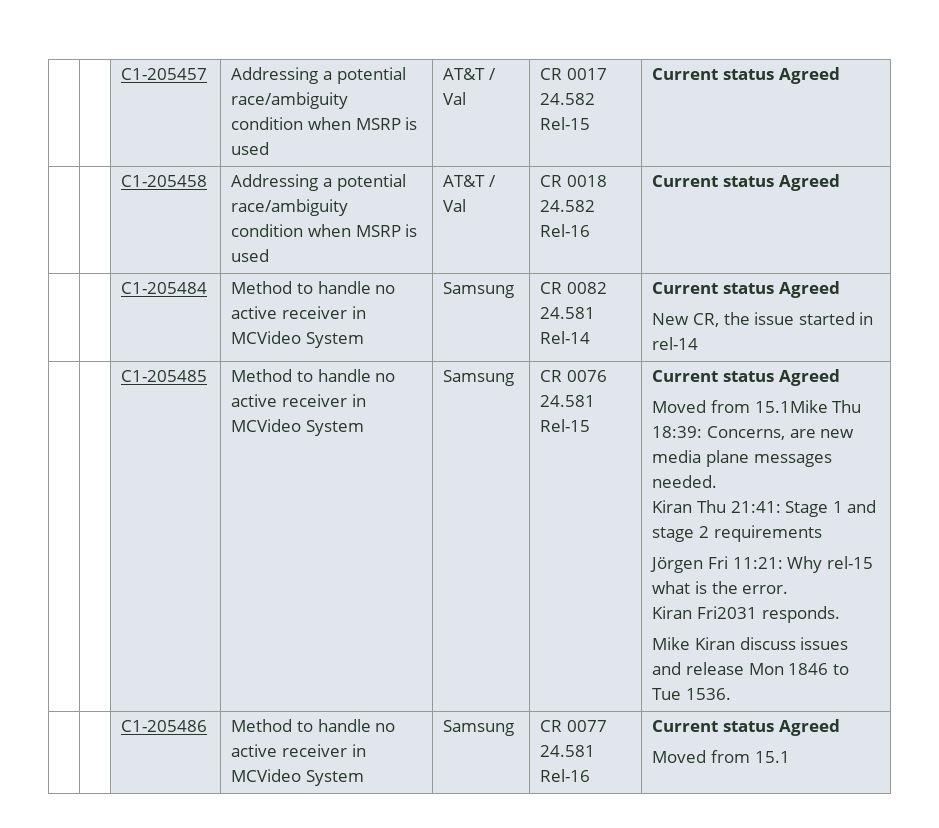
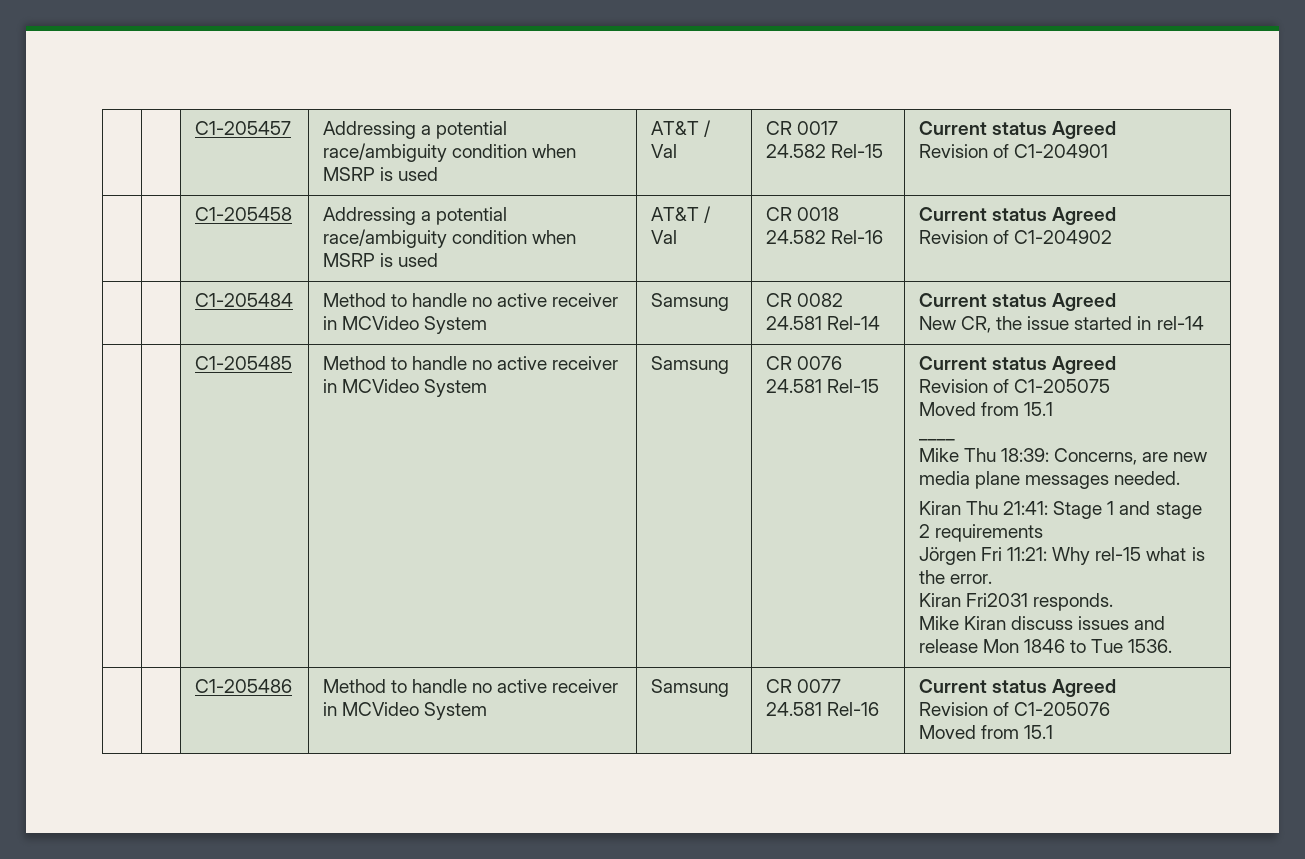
  | | C1-205457 | Addressing a potential race/ambiguity condition when MSRP is used | AT&T / Val | CR 0017 24.582 Rel-15 | Current status Agreed
+ Revision of C1-204901
  | | C1-205458 | Addressing a potential race/ambiguity condition when MSRP is used | AT&T / Val | CR 0018 24.582 Rel-16 | Current status Agreed
+ Revision of C1-204902
- Moved from 15.1Mike Thu 18:39: Concerns, are new media plane messages needed.
+ Revision of C1-205075
+ Moved from 15.1
+ ____
+ Mike Thu 18:39: Concerns, are new media plane messages needed.
  | | C1-205486 | Method to handle no active receiver in MCVideo System | Samsung | CR 0077 24.581 Rel-16 | Current status Agreed
+ Revision of C1-205076

